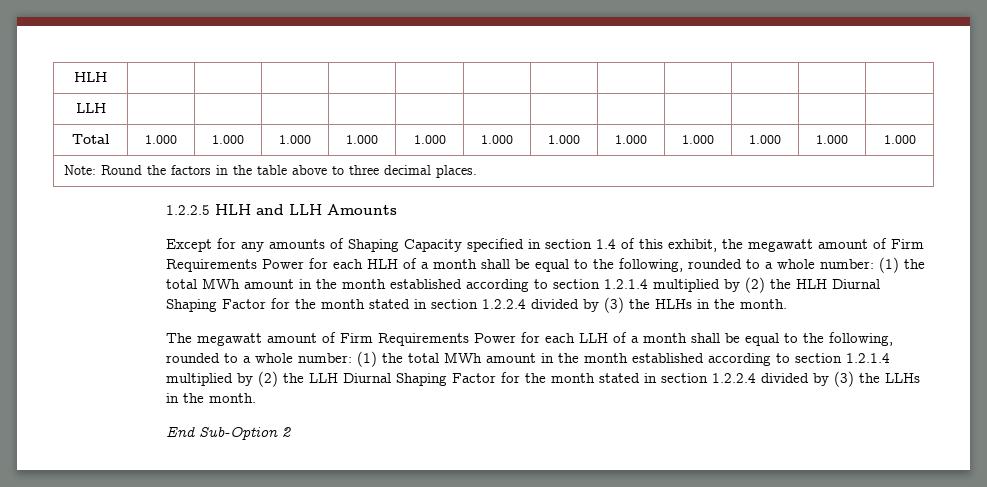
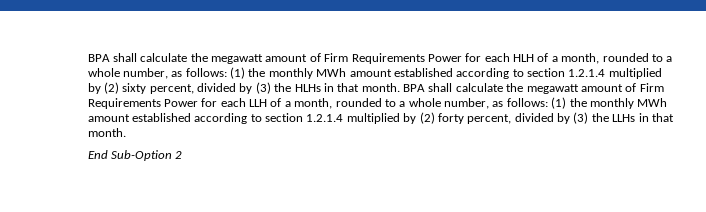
- HLH | | | | | | | | | | | |
- LLH | | | | | | | | | | | |
- Total | 1.000 | 1.000 | 1.000 | 1.000 | 1.000 | 1.000 | 1.000 | 1.000 | 1.000 | 1.000 | 1.000 | 1.000
- Note: Round the factors in the table above to three decimal places.
- 1.2.2.5 HLH and LLH Amounts
- Except for any amounts of Shaping Capacity specified in section 1.4 of this exhibit, the megawatt amount of Firm Requirements Power for each HLH of a month shall be equal to the following, rounded to a whole number: (1) the total MWh amount in the month established according to section 1.2.1.4 multiplied by (2) the HLH Diurnal Shaping Factor for the month stated in section 1.2.2.4 divided by (3) the HLHs in the month.
- The megawatt amount of Firm Requirements Power for each LLH of a month shall be equal to the following, rounded to a whole number: (1) the total MWh amount in the month established according to section 1.2.1.4 multiplied by (2) the LLH Diurnal Shaping Factor for the month stated in section 1.2.2.4 divided by (3) the LLHs in the month.
+ BPA shall calculate the megawatt amount of Firm Requirements Power for each HLH of a month, rounded to a whole number, as follows: (1) the monthly MWh amount established according to section 1.2.1.4 multiplied by (2) sixty percent, divided by (3) the HLHs in that month. BPA shall calculate the megawatt amount of Firm Requirements Power for each LLH of a month, rounded to a whole number, as follows: (1) the monthly MWh amount established according to section 1.2.1.4 multiplied by (2) forty percent, divided by (3) the LLHs in that month.

